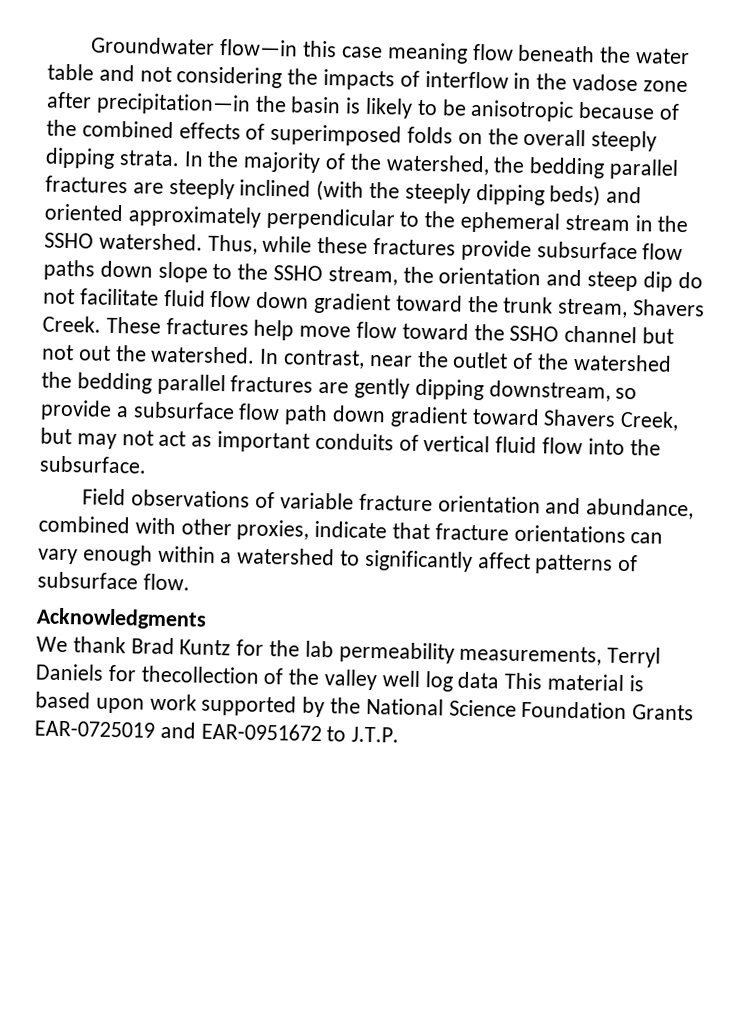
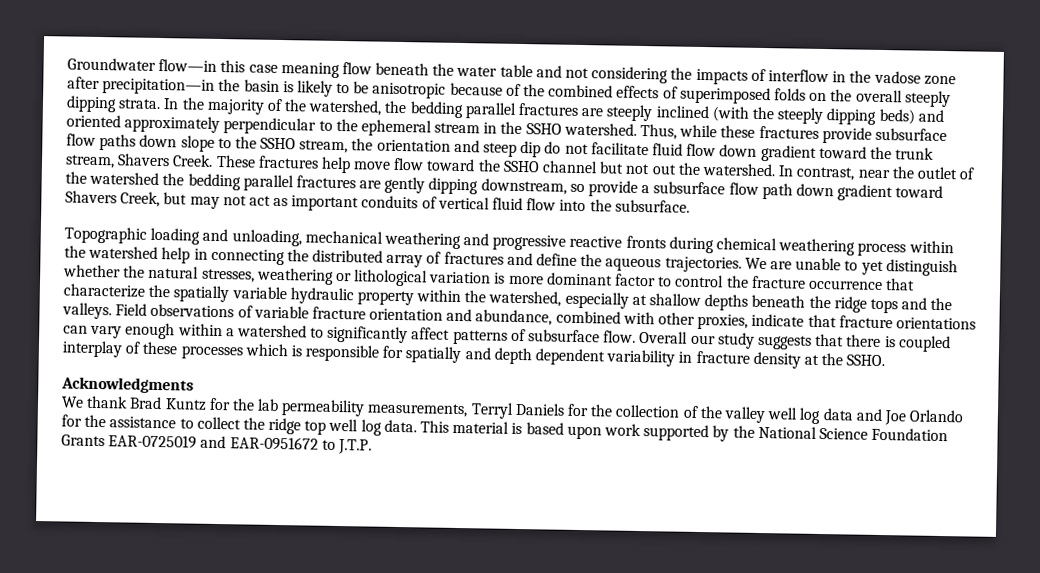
+ Topographic loading and unloading, mechanical weathering and progressive reactive fronts during chemical weathering process within the watershed help in connecting the distributed array of fractures and define the aqueous trajectories. We are unable to yet distinguish whether the natural stresses, weathering or lithological variation is more dominant factor to control the fracture occurrence that characterize the spatially variable hydraulic property within the watershed, especially at shallow depths beneath the ridge tops and the valleys.
+ Overall our study suggests that there is coupled interplay of these processes which is responsible for spatially and depth dependent variability in fracture density at the SSHO.
- We thank Brad Kuntz for the lab permeability measurements, Terryl Daniels for thecollection of the valley well log data This material is based upon work supported by the National Science Foundation Grants EAR-0725019 and EAR-0951672 to J.T.P.
+ We thank Brad Kuntz for the lab permeability measurements, Terryl Daniels for the collection of the valley well log data and Joe Orlando for the assistance to collect the ridge top well log data. This material is based upon work supported by the National Science Foundation Grants EAR-0725019 and EAR-0951672 to J.T.P.

